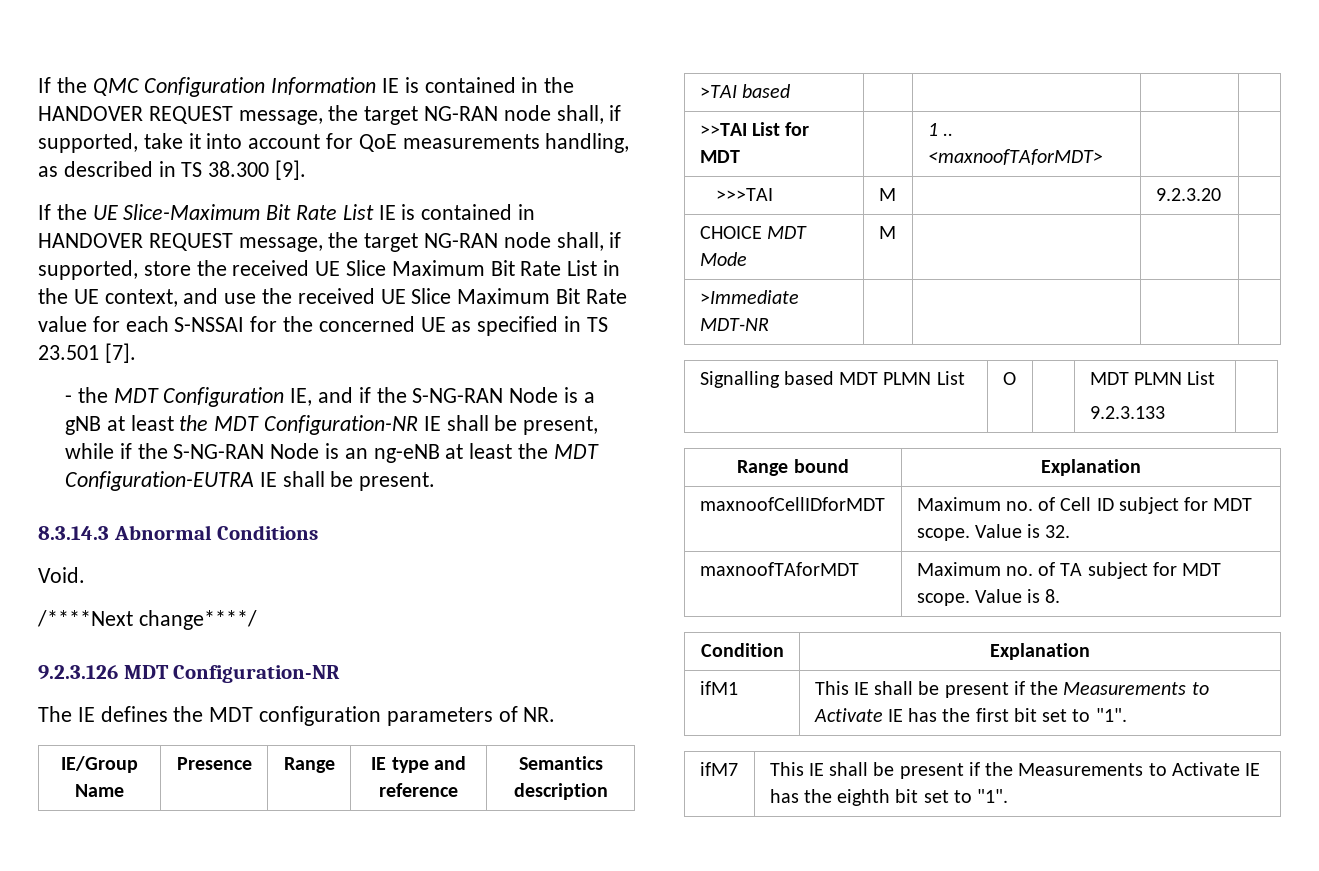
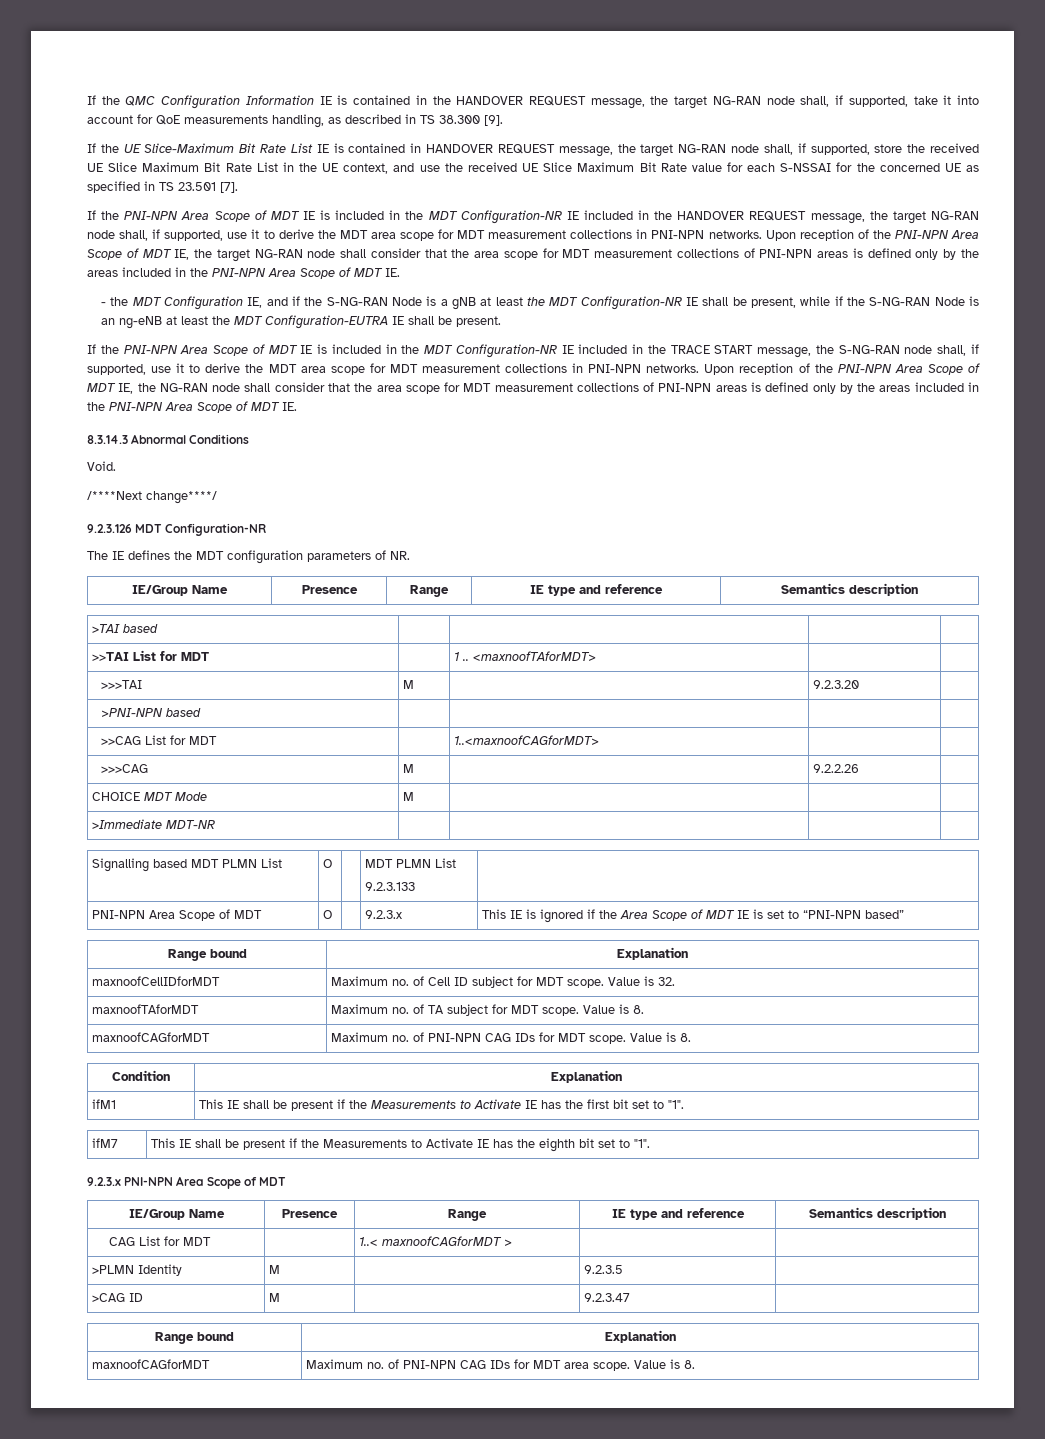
+ If the PNI-NPN Area Scope of MDT IE is included in the MDT Configuration-NR IE included in the HANDOVER REQUEST message, the target NG-RAN node shall, if supported, use it to derive the MDT area scope for MDT measurement collections in PNI-NPN networks. Upon reception of the PNI-NPN Area Scope of MDT IE, the target NG-RAN node shall consider that the area scope for MDT measurement collections of PNI-NPN areas is defined only by the areas included in the PNI-NPN Area Scope of MDT IE.
+ If the PNI-NPN Area Scope of MDT IE is included in the MDT Configuration-NR IE included in the TRACE START message, the S-NG-RAN node shall, if supported, use it to derive the MDT area scope for MDT measurement collections in PNI-NPN networks. Upon reception of the PNI-NPN Area Scope of MDT IE, the NG-RAN node shall consider that the area scope for MDT measurement collections of PNI-NPN areas is defined only by the areas included in the PNI-NPN Area Scope of MDT IE.
+ >PNI-NPN based | | | |
+ >>CAG List for MDT | | 1..<maxnoofCAGforMDT> | |
+ >>>CAG | M | | 9.2.2.26 |
+ PNI-NPN Area Scope of MDT | O | | 9.2.3.x | This IE is ignored if the Area Scope of MDT IE is set to “PNI-NPN based”
+ maxnoofCAGforMDT | Maximum no. of PNI-NPN CAG IDs for MDT scope. Value is 8.
+ 9.2.3.x PNI-NPN Area Scope of MDT
+ IE/Group Name | Presence | Range | IE type and reference | Semantics description
+ CAG List for MDT | | 1..< maxnoofCAGforMDT > | |
+ >PLMN Identity | M | | 9.2.3.5 |
+ >CAG ID | M | | 9.2.3.47 |
+ Range bound | Explanation
+ maxnoofCAGforMDT | Maximum no. of PNI-NPN CAG IDs for MDT area scope. Value is 8.

